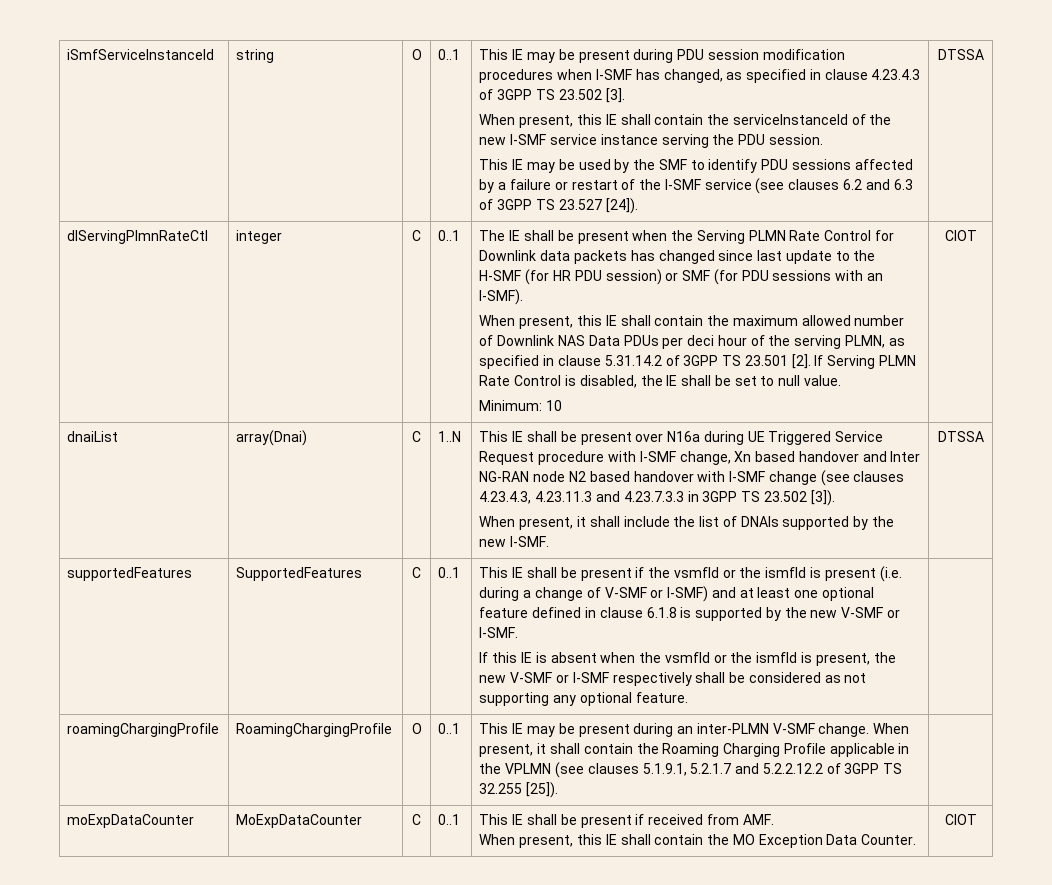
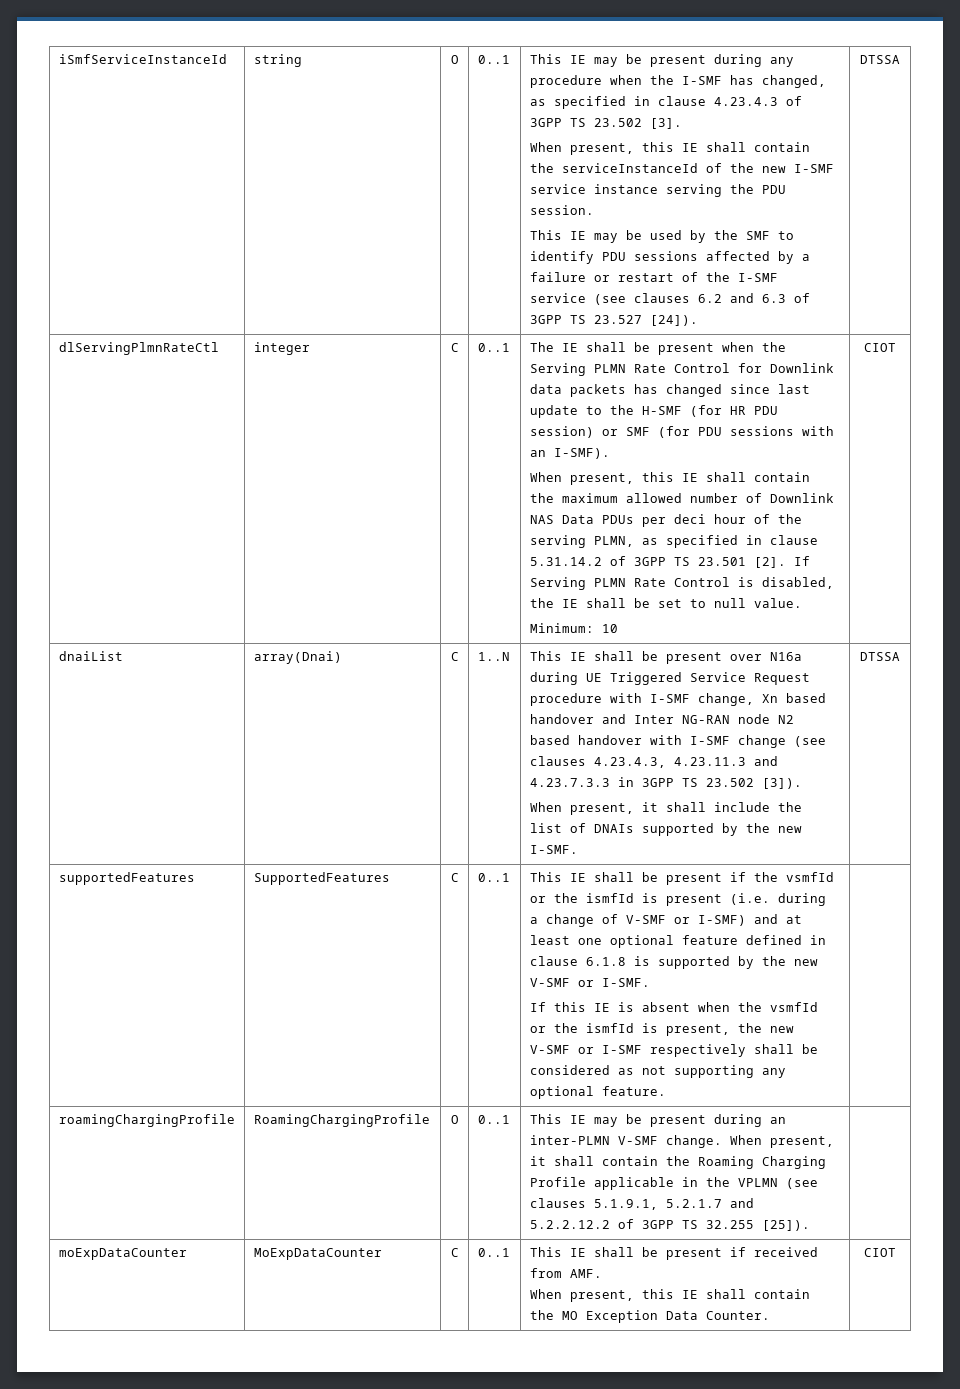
- This IE may be present during PDU session modification procedures when I-SMF has changed, as specified in clause 4.23.4.3 of 3GPP TS 23.502 [3].
+ This IE may be present during any procedure when the I-SMF has changed, as specified in clause 4.23.4.3 of 3GPP TS 23.502 [3].

